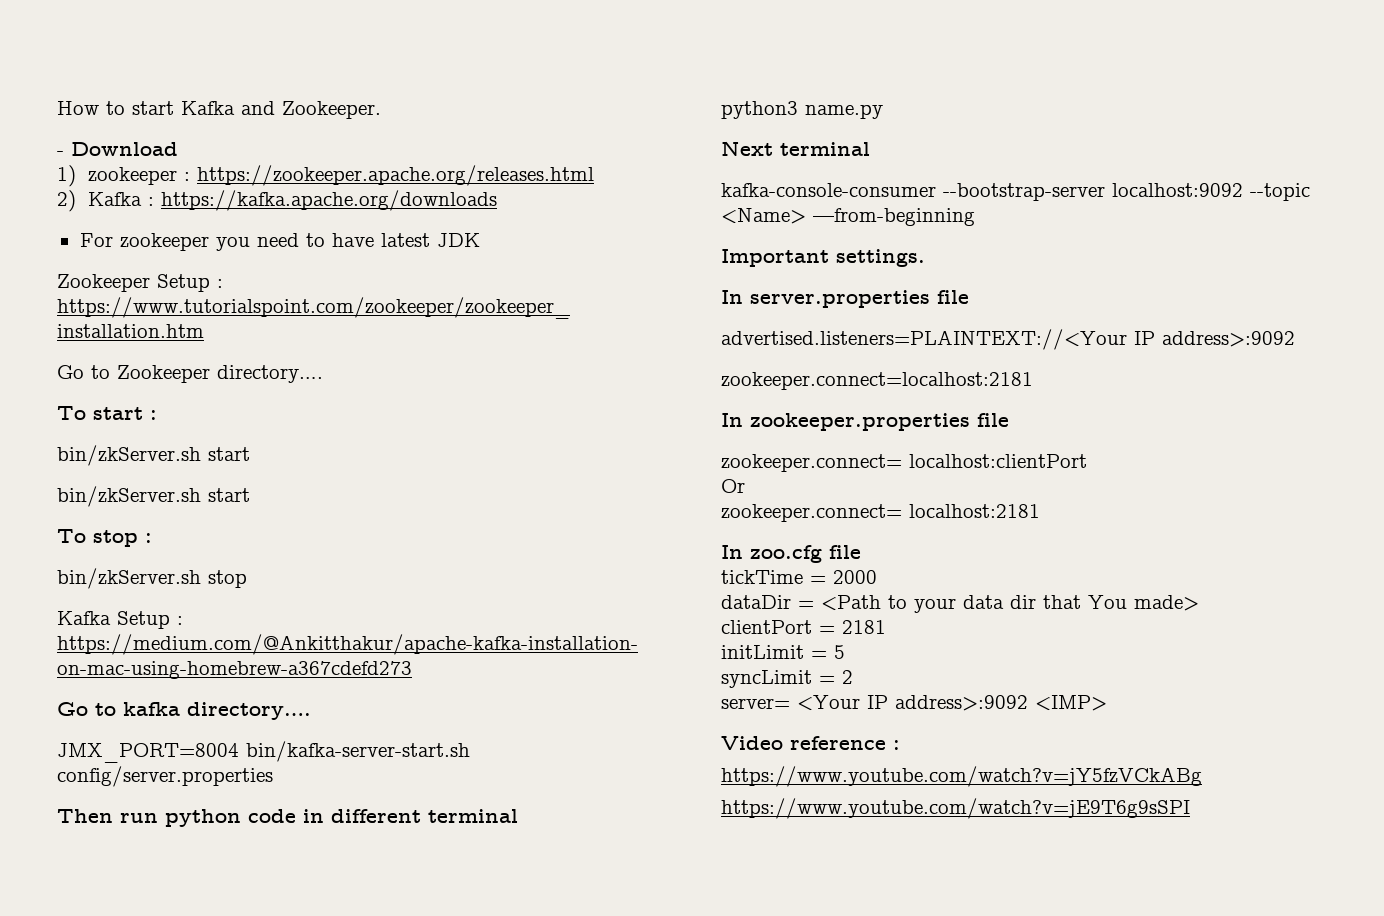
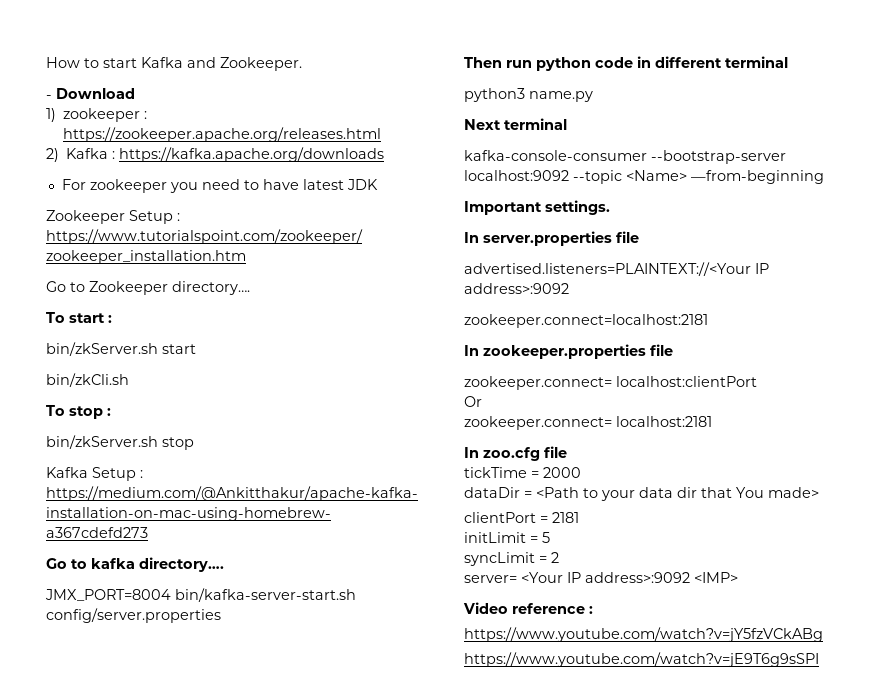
  To start :
  bin/zkServer.sh start
- bin/zkServer.sh start
+ bin/zkCli.sh

